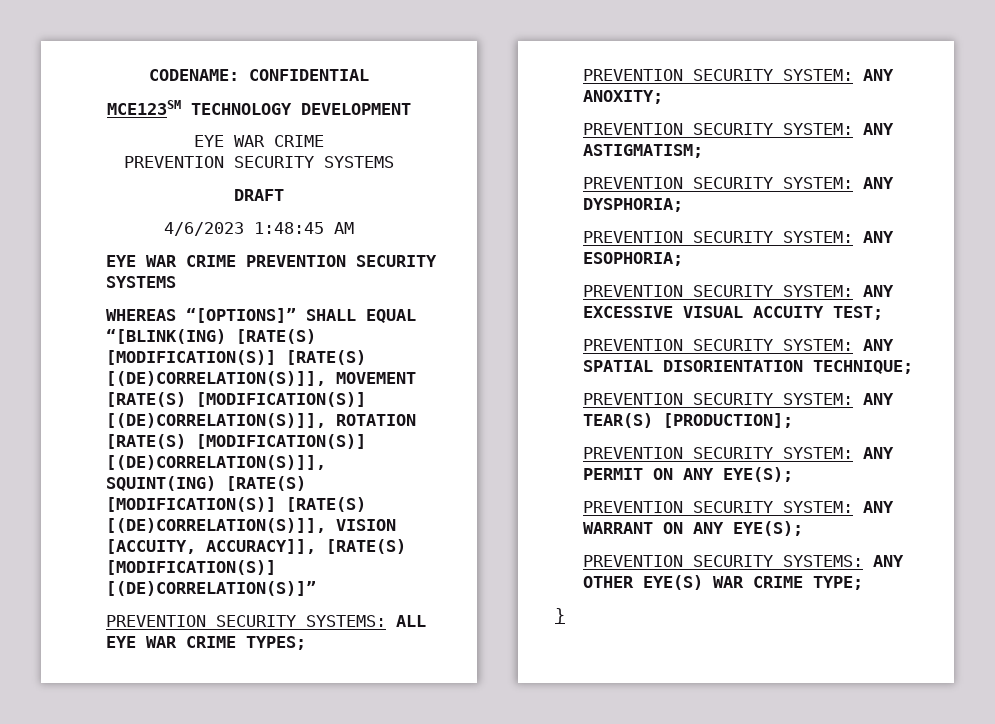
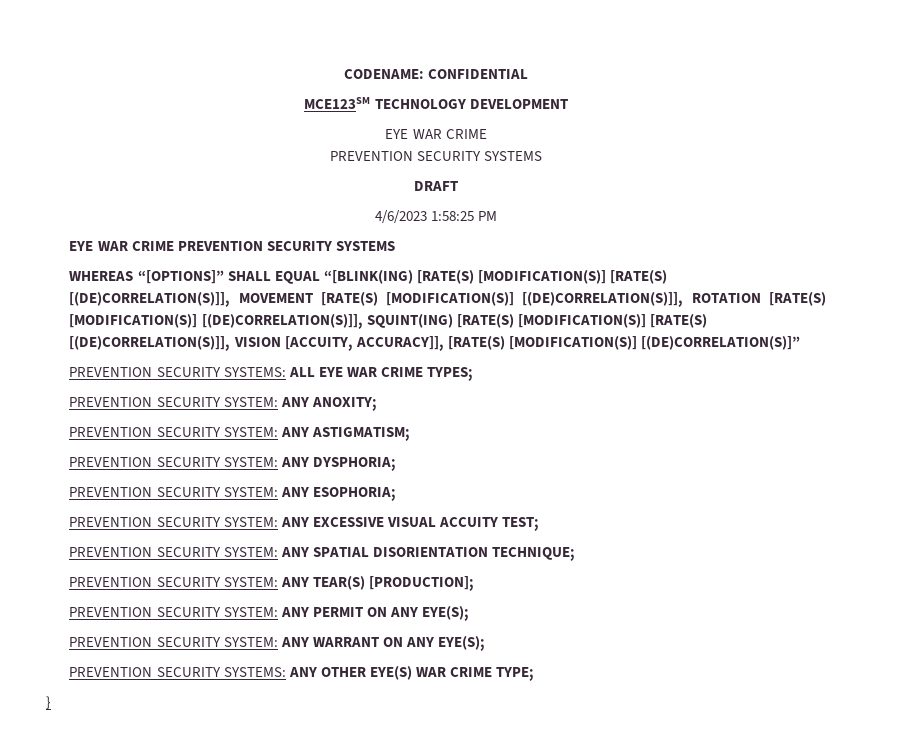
- 4/6/2023 1:48:45 AM
+ 4/6/2023 1:58:25 PM

